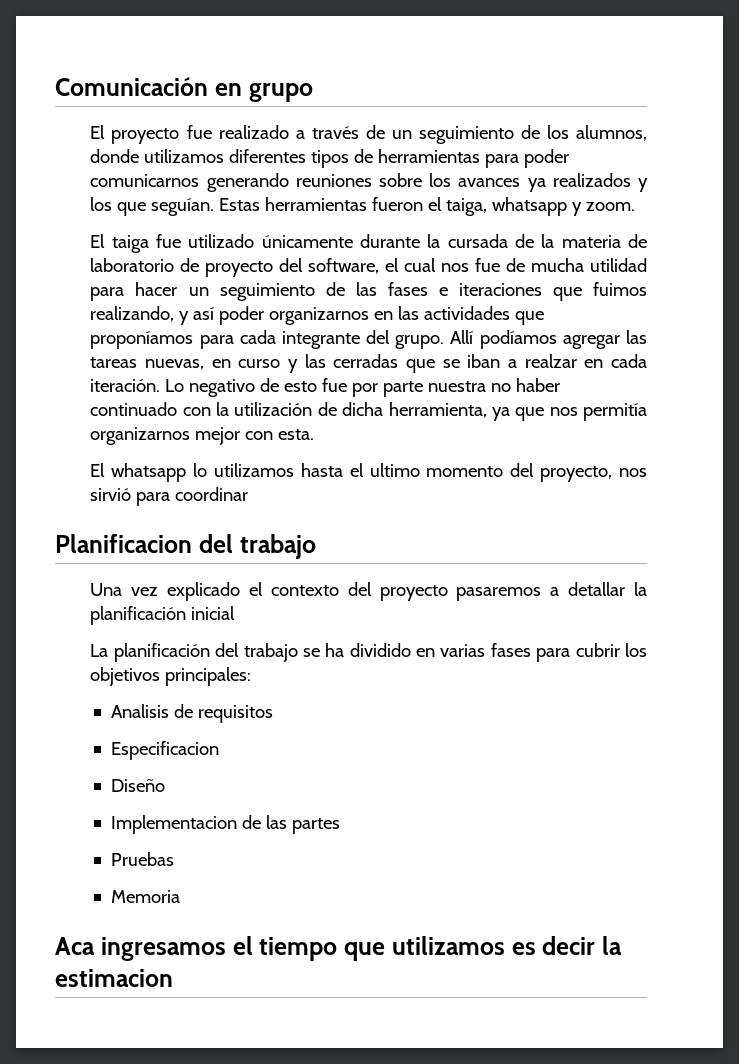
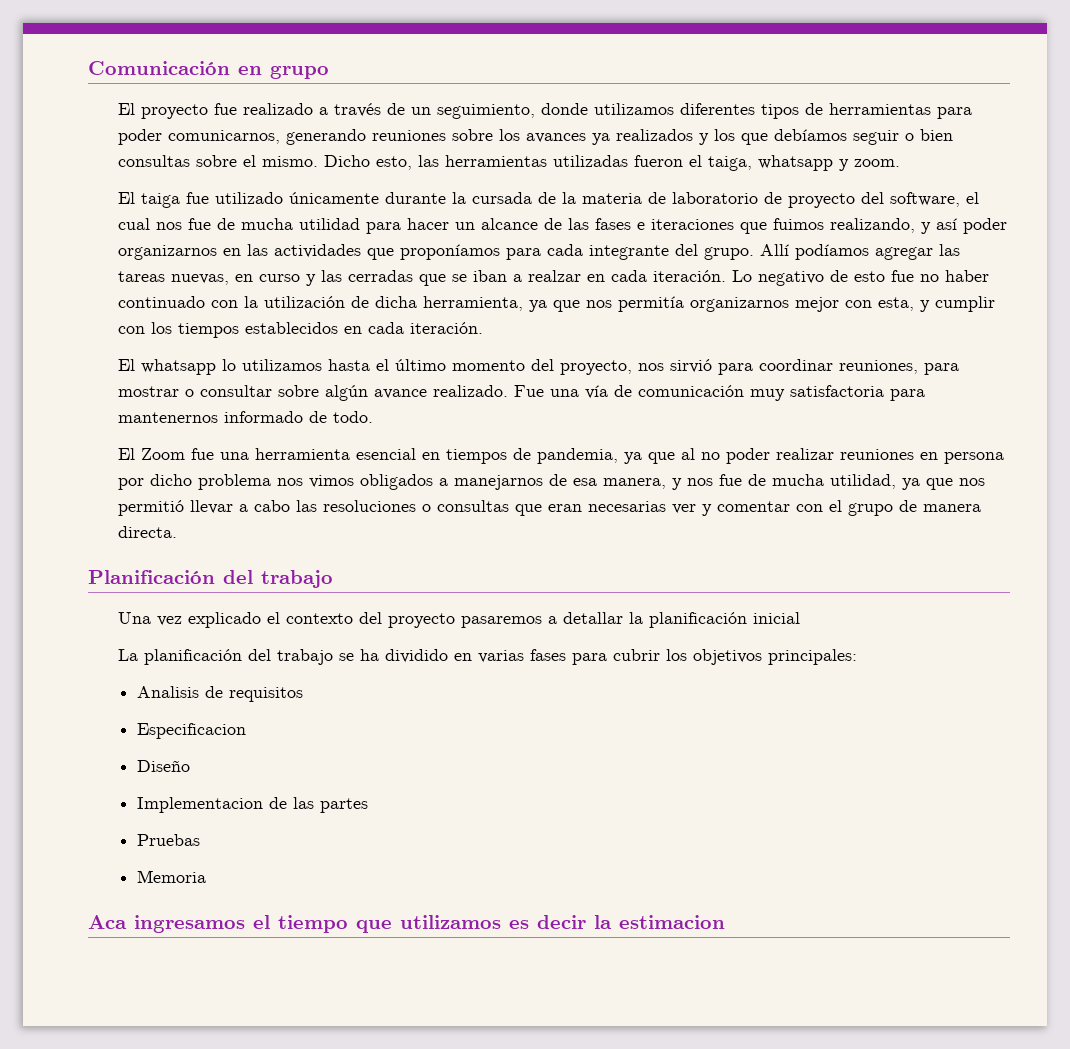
- El proyecto fue realizado a través de un seguimiento de los alumnos, donde utilizamos diferentes tipos de herramientas para poder comunicarnos generando reuniones sobre los avances ya realizados y los que seguían. Estas herramientas fueron el taiga, whatsapp y zoom.
+ El proyecto fue realizado a través de un seguimiento, donde utilizamos diferentes tipos de herramientas para poder comunicarnos, generando reuniones sobre los avances ya realizados y los que debíamos seguir o bien consultas sobre el mismo. Dicho esto, las herramientas utilizadas fueron el taiga, whatsapp y zoom.
- El taiga fue utilizado únicamente durante la cursada de la materia de laboratorio de proyecto del software, el cual nos fue de mucha utilidad para hacer un seguimiento de las fases e iteraciones que fuimos realizando, y así poder organizarnos en las actividades que proponíamos para cada integrante del grupo.
+ El taiga fue utilizado únicamente durante la cursada de la materia de laboratorio de proyecto del software, el cual nos fue de mucha utilidad para hacer un alcance de las fases e iteraciones que fuimos realizando, y así poder organizarnos en las actividades que proponíamos para cada integrante del grupo.
- Lo negativo de esto fue por parte nuestra no haber continuado con la utilización de dicha herramienta, ya que nos permitía organizarnos mejor con esta.
+ Lo negativo de esto fue no haber continuado con la utilización de dicha herramienta, ya que nos permitía organizarnos mejor con esta, y cumplir con los tiempos establecidos en cada iteración.
- El whatsapp lo utilizamos hasta el ultimo momento del proyecto, nos sirvió para coordinar
- Planificacion del trabajo
+ El whatsapp lo utilizamos hasta el último momento del proyecto, nos sirvió para coordinar reuniones, para mostrar o consultar sobre algún avance realizado. Fue una vía de comunicación muy satisfactoria para mantenernos informado de todo.
+ El Zoom fue una herramienta esencial en tiempos de pandemia, ya que al no poder realizar reuniones en persona por dicho problema nos vimos obligados a manejarnos de esa manera, y nos fue de mucha utilidad, ya que nos permitió llevar a cabo las resoluciones o consultas que eran necesarias ver y comentar con el grupo de manera directa.
+ Planificación del trabajo

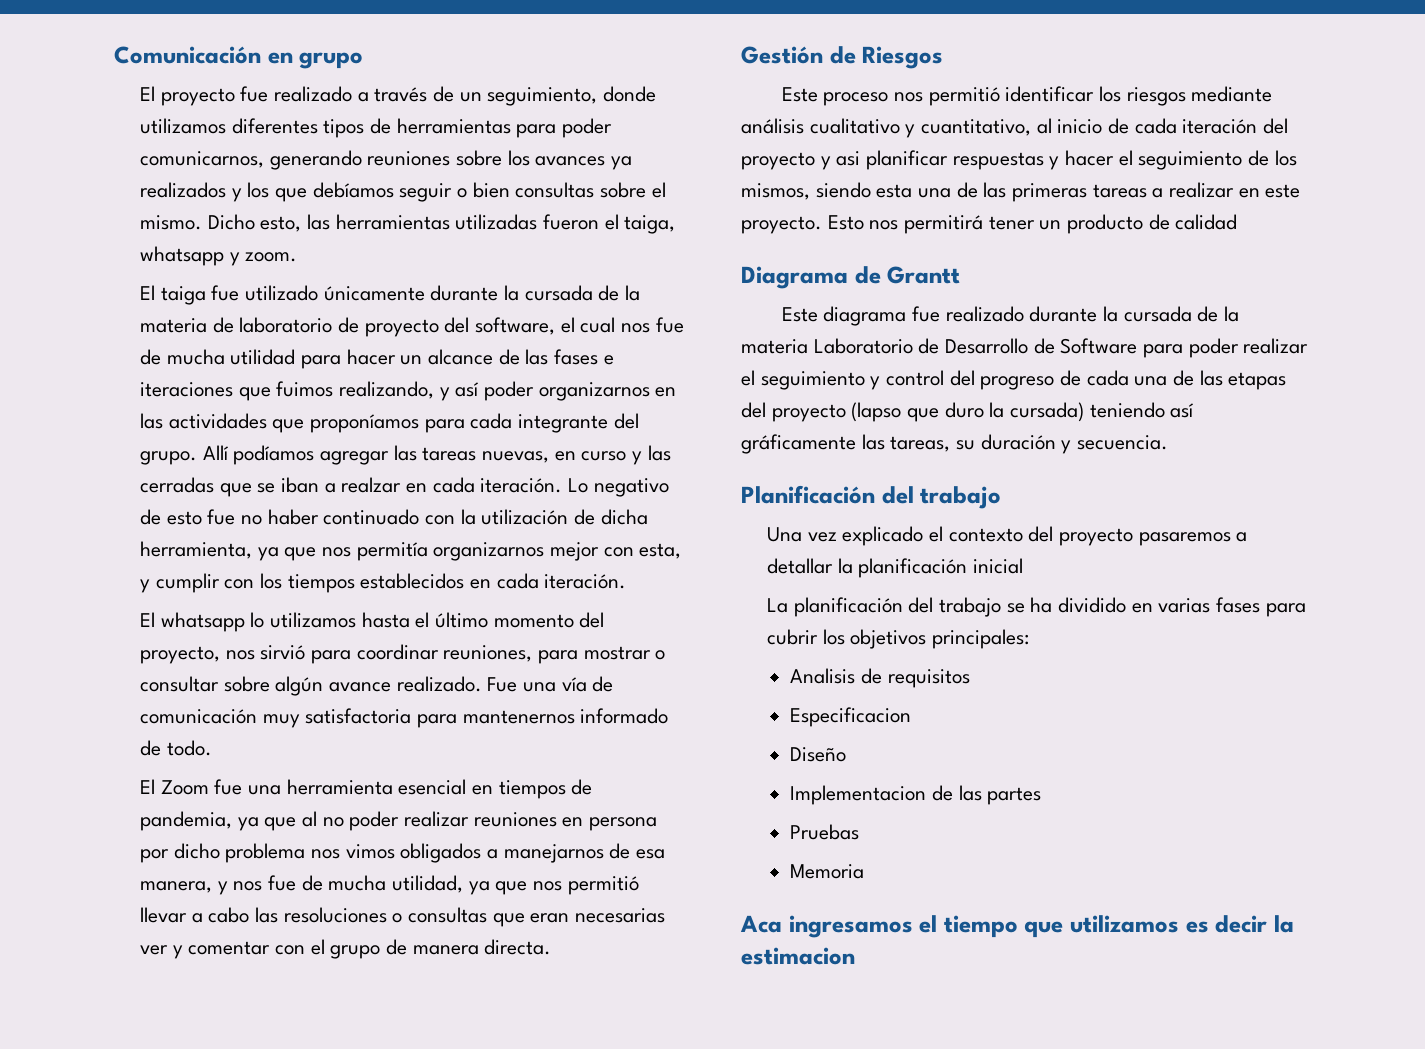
+ Gestión de Riesgos
+ Este proceso nos permitió identificar los riesgos mediante análisis cualitativo y cuantitativo, al inicio de cada iteración del proyecto y asi planificar respuestas y hacer el seguimiento de los mismos, siendo esta una de las primeras tareas a realizar en este proyecto. Esto nos permitirá tener un producto de calidad
+ Diagrama de Grantt
+ Este diagrama fue realizado durante la cursada de la materia Laboratorio de Desarrollo de Software para poder realizar el seguimiento y control del progreso de cada una de las etapas del proyecto (lapso que duro la cursada) teniendo así gráficamente las tareas, su duración y secuencia.

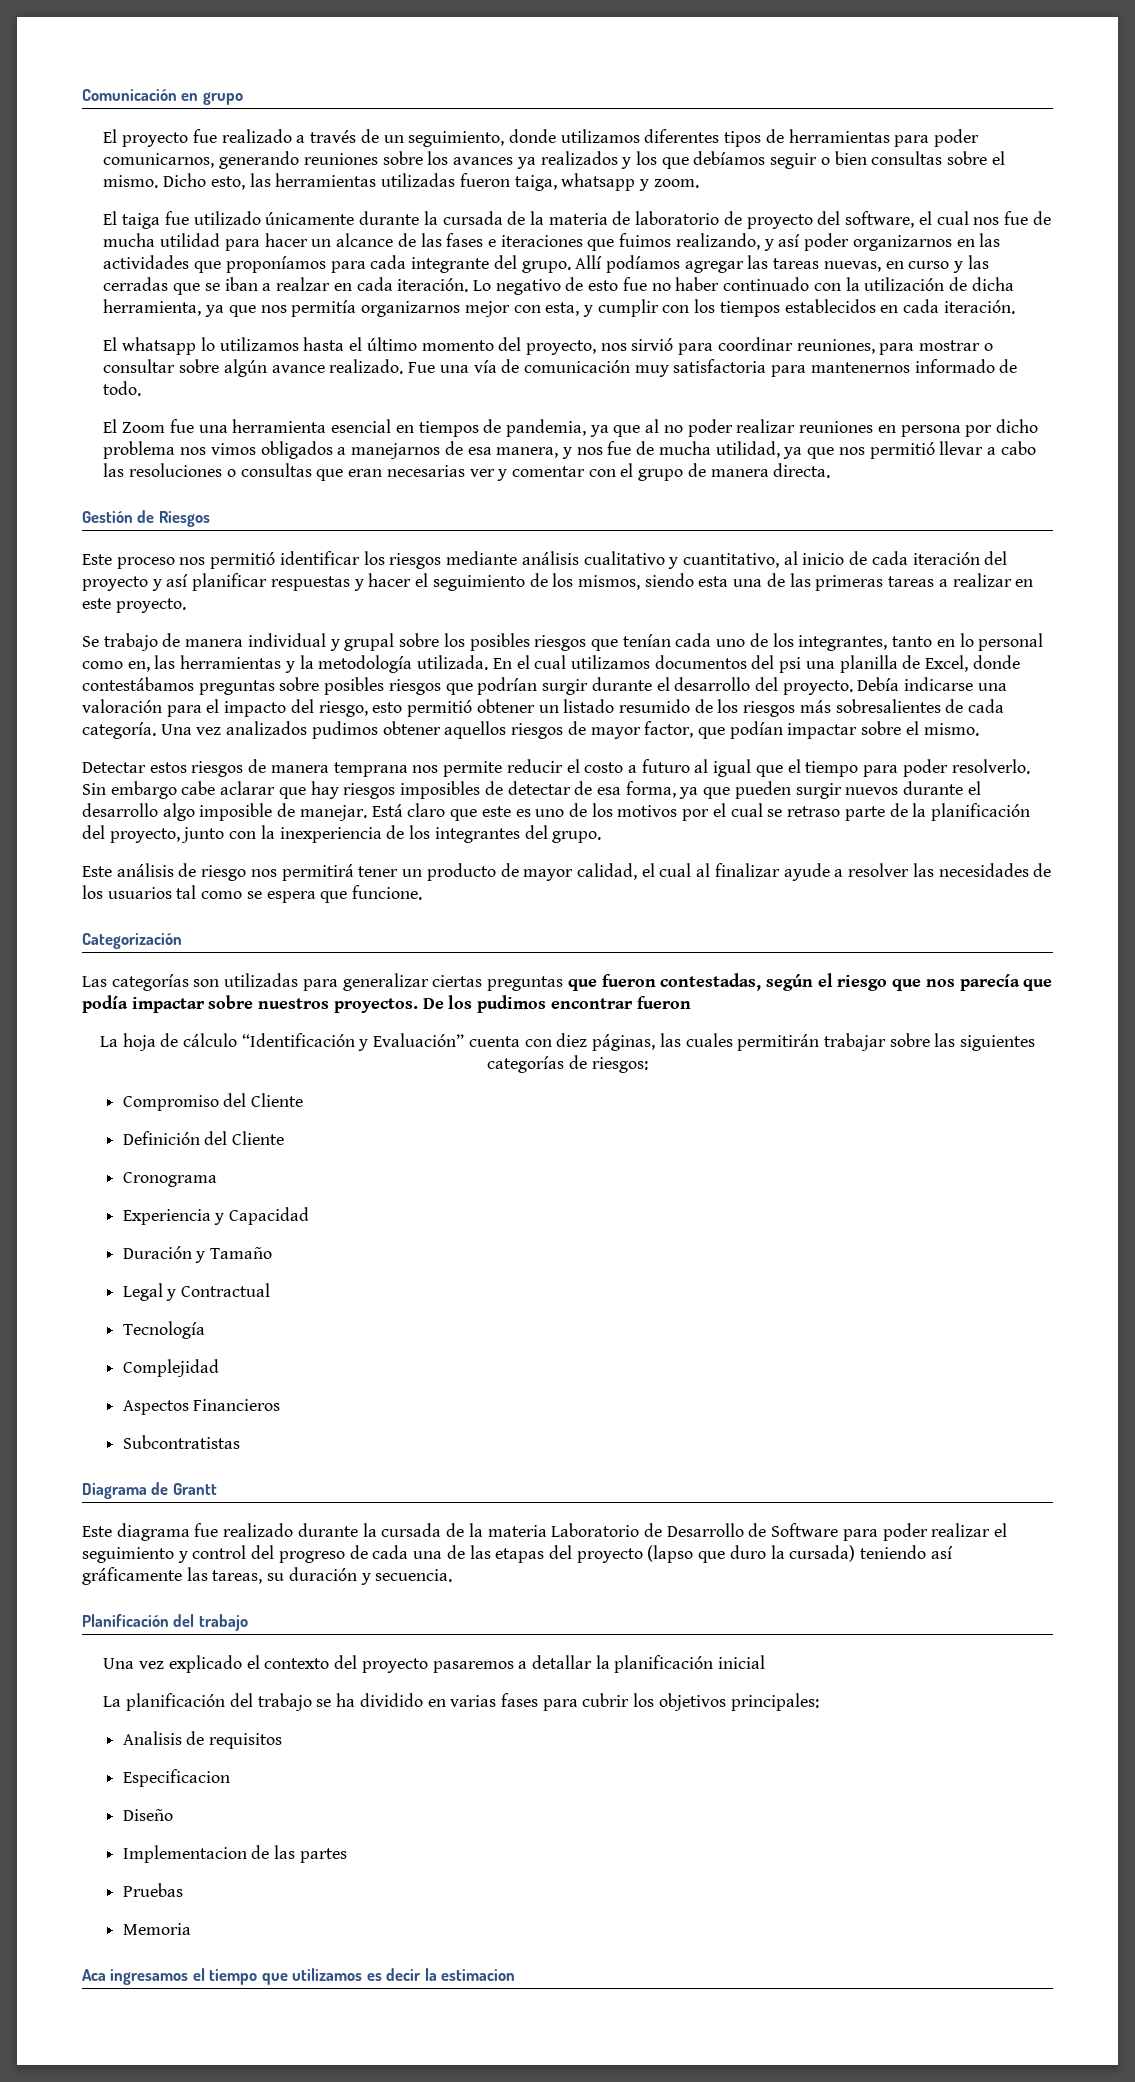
- Dicho esto, las herramientas utilizadas fueron el taiga, whatsapp y zoom.
+ Dicho esto, las herramientas utilizadas fueron taiga, whatsapp y zoom.
- Este proceso nos permitió identificar los riesgos mediante análisis cualitativo y cuantitativo, al inicio de cada iteración del proyecto y asi planificar respuestas y hacer el seguimiento de los mismos, siendo esta una de las primeras tareas a realizar en este proyecto. Esto nos permitirá tener un producto de calidad
+ Este proceso nos permitió identificar los riesgos mediante análisis cualitativo y cuantitativo, al inicio de cada iteración del proyecto y así planificar respuestas y hacer el seguimiento de los mismos, siendo esta una de las primeras tareas a realizar en este proyecto.
+ Se trabajo de manera individual y grupal sobre los posibles riesgos que tenían cada uno de los integrantes, tanto en lo personal como en, las herramientas y la metodología utilizada. En el cual utilizamos documentos del psi una planilla de Excel, donde contestábamos preguntas sobre posibles riesgos que podrían surgir durante el desarrollo del proyecto. Debía indicarse una valoración para el impacto del riesgo, esto permitió obtener un listado resumido de los riesgos más sobresalientes de cada categoría. Una vez analizados pudimos obtener aquellos riesgos de mayor factor, que podían impactar sobre el mismo.
+ Detectar estos riesgos de manera temprana nos permite reducir el costo a futuro al igual que el tiempo para poder resolverlo. Sin embargo cabe aclarar que hay riesgos imposibles de detectar de esa forma, ya que pueden surgir nuevos durante el desarrollo algo imposible de manejar. Está claro que este es uno de los motivos por el cual se retraso parte de la planificación del proyecto, junto con la inexperiencia de los integrantes del grupo.
+ Este análisis de riesgo nos permitirá tener un producto de mayor calidad, el cual al finalizar ayude a resolver las necesidades de los usuarios tal como se espera que funcione.
+ Categorización
+ Las categorías son utilizadas para generalizar ciertas preguntas que fueron contestadas, según el riesgo que nos parecía que podía impactar sobre nuestros proyectos. De los pudimos encontrar fueron
+ La hoja de cálculo “Identificación y Evaluación” cuenta con diez páginas, las cuales permitirán trabajar sobre las siguientes categorías de riesgos:
+ Compromiso del Cliente
+ Definición del Cliente
+ Cronograma
+ Experiencia y Capacidad
+ Duración y Tamaño
+ Legal y Contractual
+ Tecnología
+ Complejidad
+ Aspectos Financieros
+ Subcontratistas

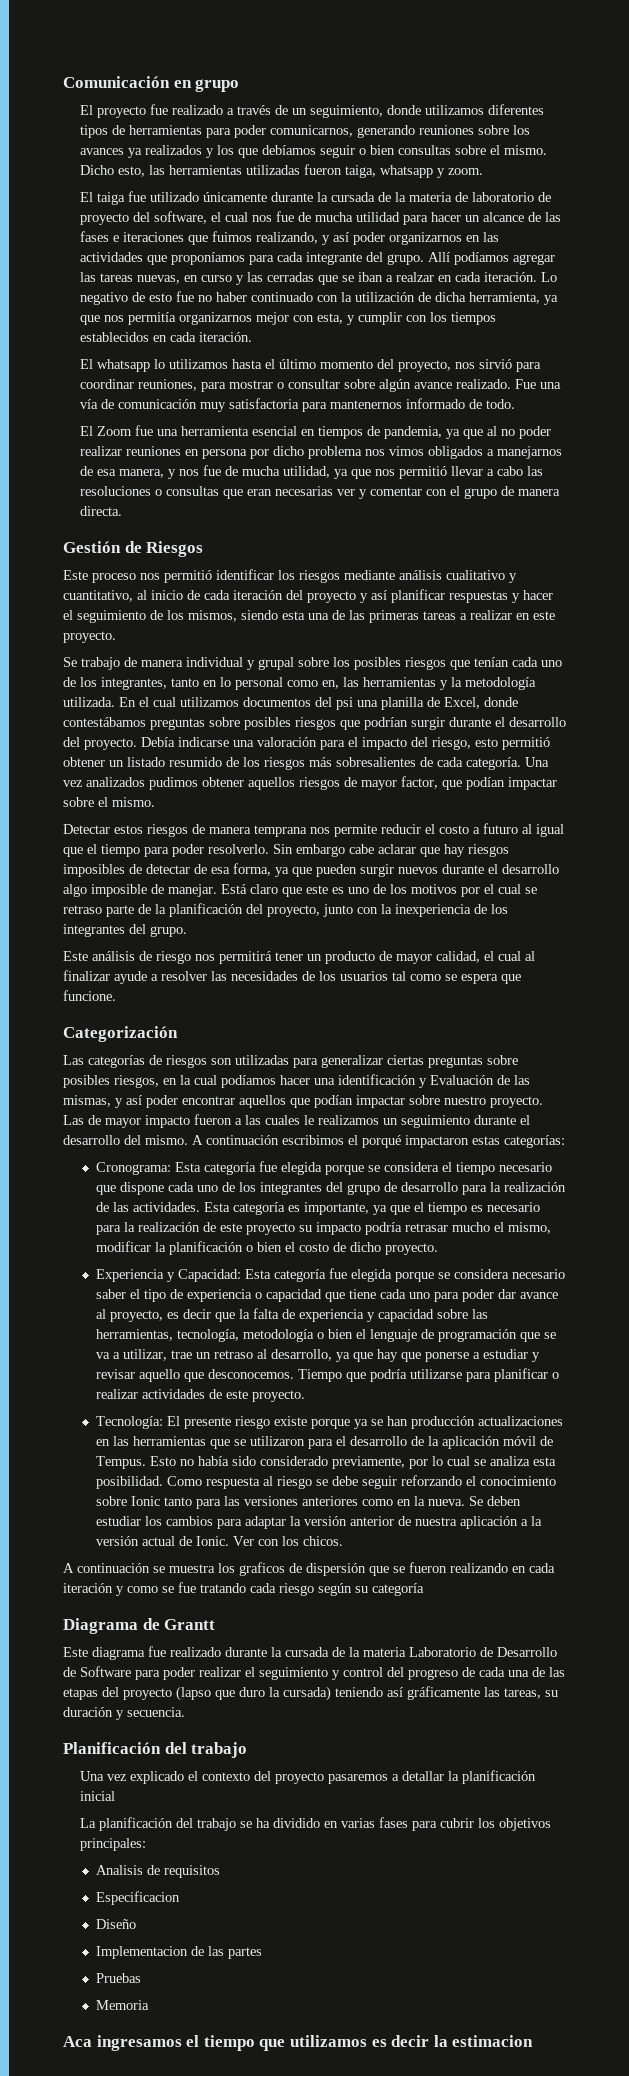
- Las categorías son utilizadas para generalizar ciertas preguntas que fueron contestadas, según el riesgo que nos parecía que podía impactar sobre nuestros proyectos. De los pudimos encontrar fueron
- La hoja de cálculo “Identificación y Evaluación” cuenta con diez páginas, las cuales permitirán trabajar sobre las siguientes categorías de riesgos:
- Compromiso del Cliente
- Definición del Cliente
- Cronograma
- Experiencia y Capacidad
- Duración y Tamaño
- Legal y Contractual
- Tecnología
- Complejidad
- Aspectos Financieros
- Subcontratistas
+ Las categorías de riesgos son utilizadas para generalizar ciertas preguntas sobre posibles riesgos, en la cual podíamos hacer una identificación y Evaluación de las mismas, y así poder encontrar aquellos que podían impactar sobre nuestro proyecto. Las de mayor impacto fueron a las cuales le realizamos un seguimiento durante el desarrollo del mismo. A continuación escribimos el porqué impactaron estas categorías:
+ Cronograma: Esta categoría fue elegida porque se considera el tiempo necesario que dispone cada uno de los integrantes del grupo de desarrollo para la realización de las actividades. Esta categoría es importante, ya que el tiempo es necesario para la realización de este proyecto su impacto podría retrasar mucho el mismo, modificar la planificación o bien el costo de dicho proyecto.
+ Experiencia y Capacidad: Esta categoría fue elegida porque se considera necesario saber el tipo de experiencia o capacidad que tiene cada uno para poder dar avance al proyecto, es decir que la falta de experiencia y capacidad sobre las herramientas, tecnología, metodología o bien el lenguaje de programación que se va a utilizar, trae un retraso al desarrollo, ya que hay que ponerse a estudiar y revisar aquello que desconocemos. Tiempo que podría utilizarse para planificar o realizar actividades de este proyecto.
+ Tecnología: El presente riesgo existe porque ya se han producción actualizaciones en las herramientas que se utilizaron para el desarrollo de la aplicación móvil de Tempus. Esto no había sido considerado previamente, por lo cual se analiza esta posibilidad. Como respuesta al riesgo se debe seguir reforzando el conocimiento sobre Ionic tanto para las versiones anteriores como en la nueva. Se deben estudiar los cambios para adaptar la versión anterior de nuestra aplicación a la versión actual de Ionic. Ver con los chicos.
+ A continuación se muestra los graficos de dispersión que se fueron realizando en cada iteración y como se fue tratando cada riesgo según su categoría

